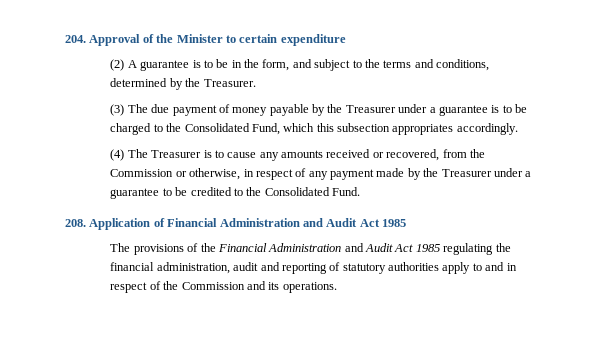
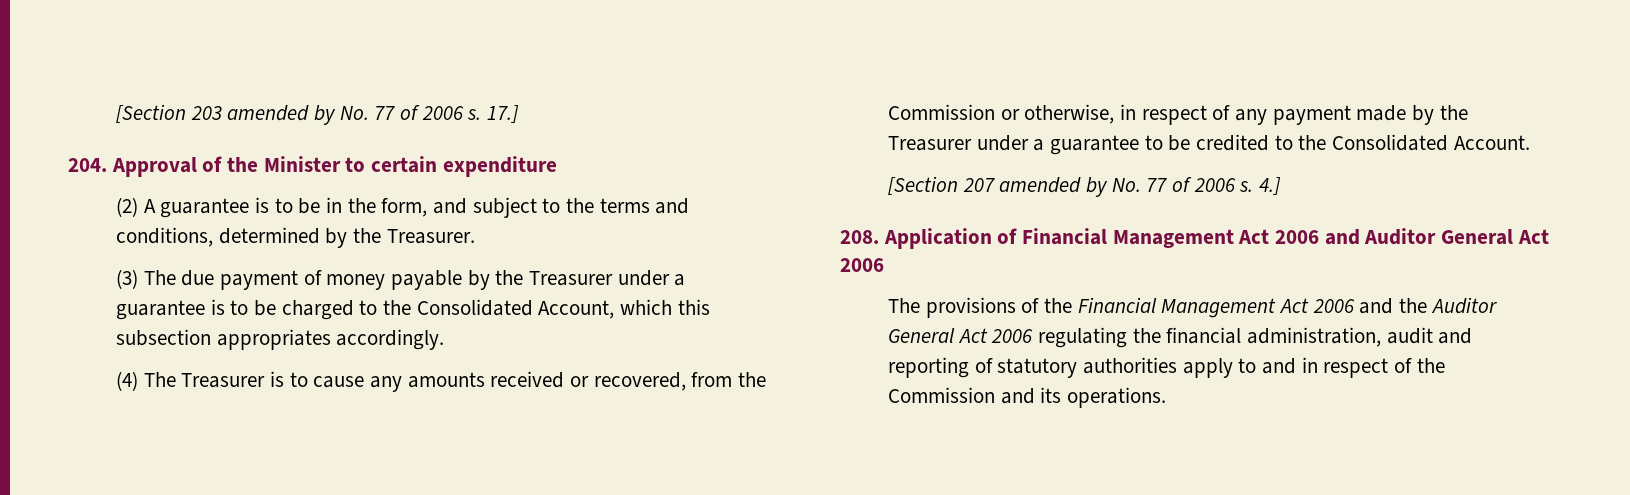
+ [Section 203 amended by No. 77 of 2006 s. 17.]
- (3) The due payment of money payable by the Treasurer under a guarantee is to be charged to the Consolidated Fund, which this subsection appropriates accordingly.
+ (3) The due payment of money payable by the Treasurer under a guarantee is to be charged to the Consolidated Account, which this subsection appropriates accordingly.
- (4) The Treasurer is to cause any amounts received or recovered, from the Commission or otherwise, in respect of any payment made by the Treasurer under a guarantee to be credited to the Consolidated Fund.
- 208. Application of Financial Administration and Audit Act 1985
+ (4) The Treasurer is to cause any amounts received or recovered, from the Commission or otherwise, in respect of any payment made by the Treasurer under a guarantee to be credited to the Consolidated Account.
+ [Section 207 amended by No. 77 of 2006 s. 4.]
+ 208. Application of Financial Management Act 2006 and Auditor General Act 2006
- The provisions of the Financial Administration and Audit Act 1985 regulating the financial administration, audit and reporting of statutory authorities apply to and in respect of the Commission and its operations.
+ The provisions of the Financial Management Act 2006 and the Auditor General Act 2006 regulating the financial administration, audit and reporting of statutory authorities apply to and in respect of the Commission and its operations.

